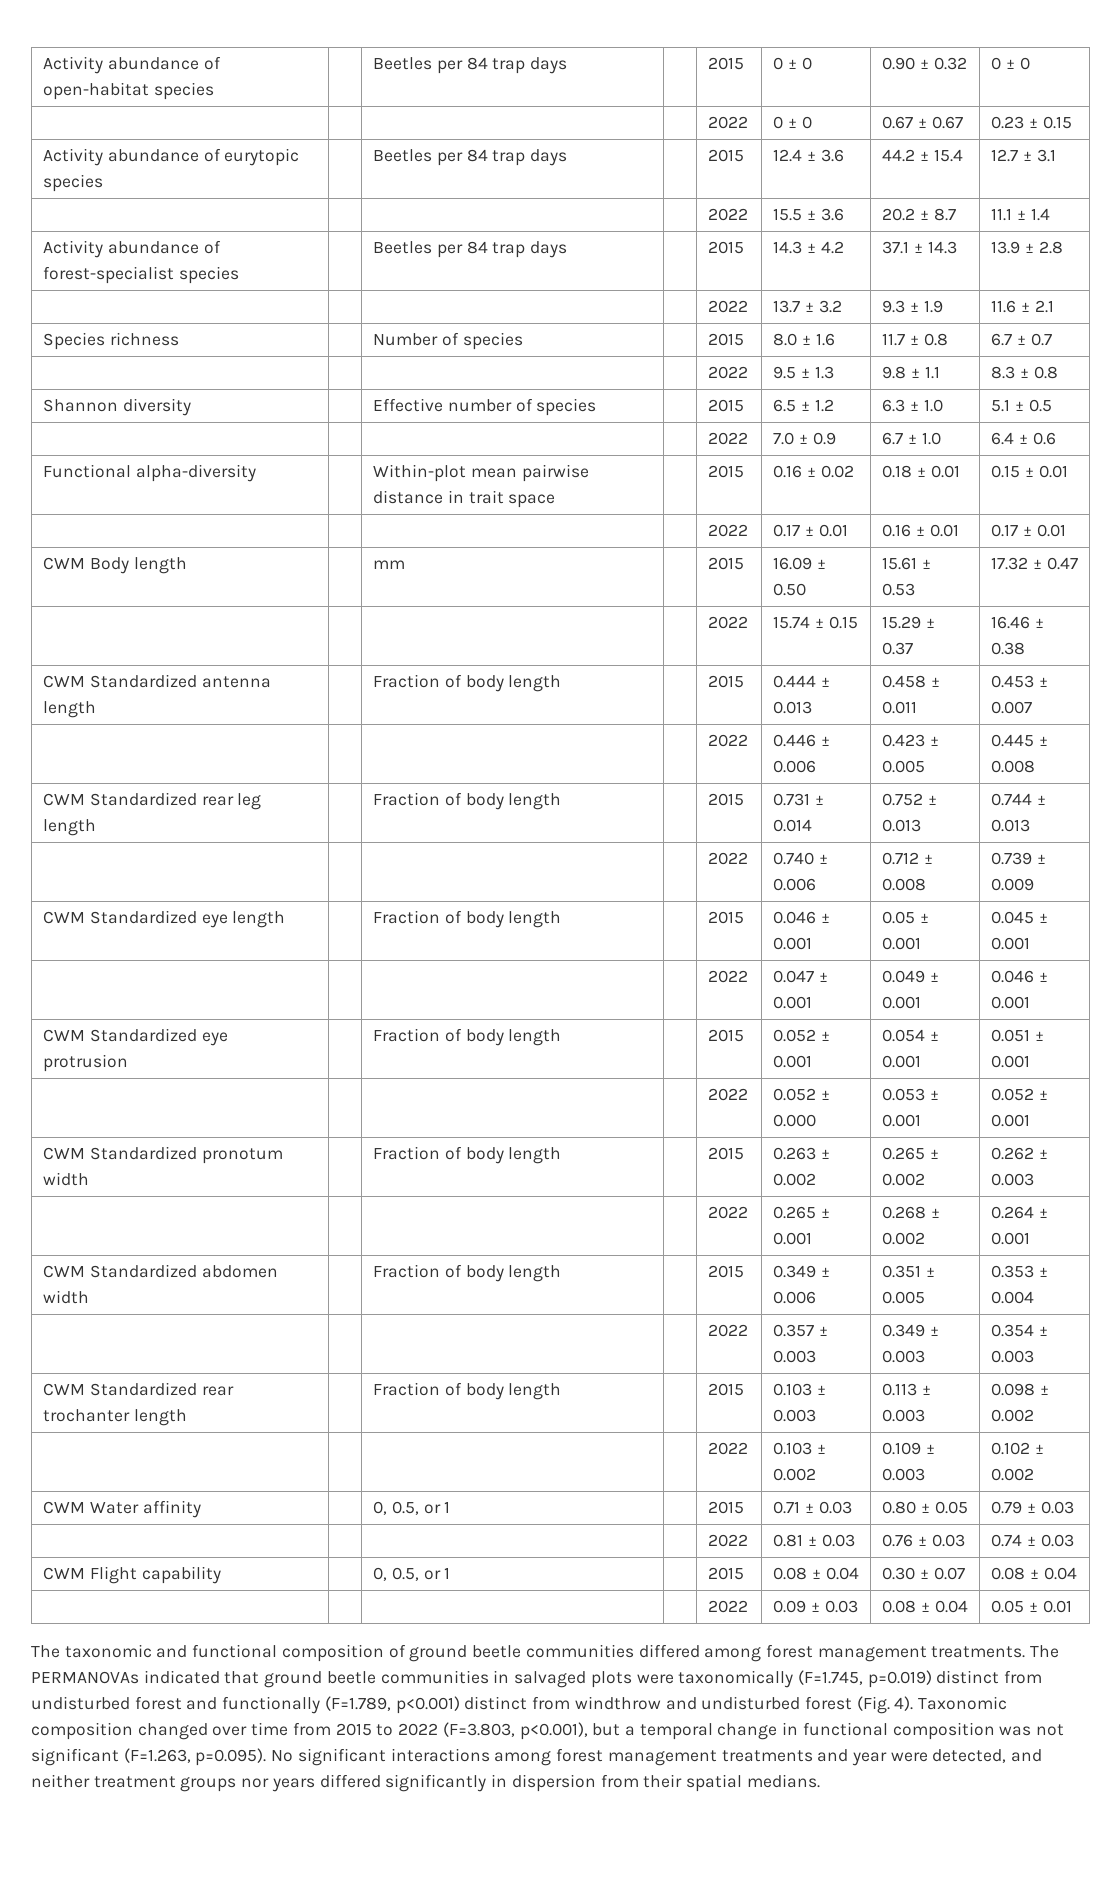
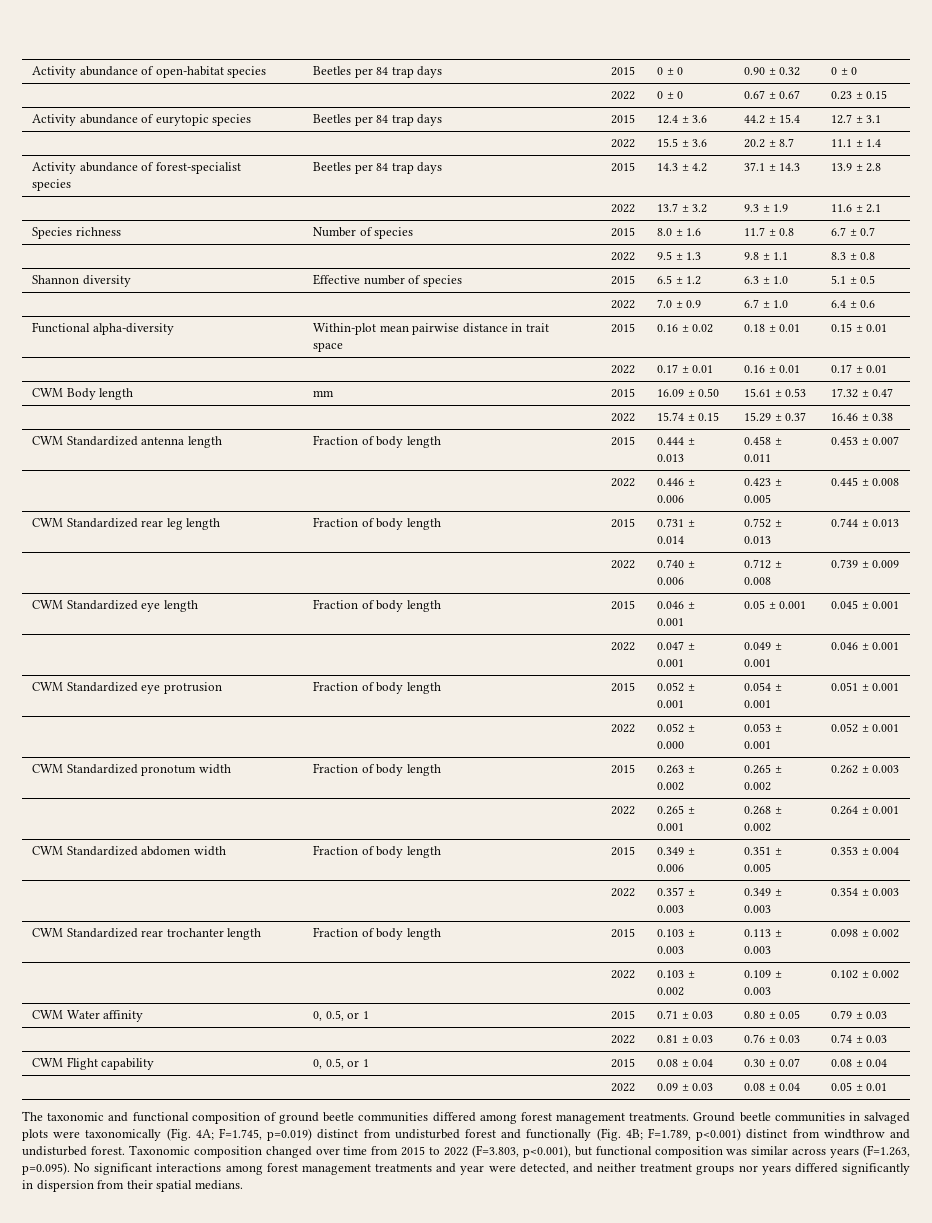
- The PERMANOVAs indicated that ground beetle communities in salvaged plots were taxonomically (F=1.745, p=0.019) distinct from undisturbed forest and functionally (F=1.789, p<0.001) distinct from windthrow and undisturbed forest (Fig. 4).
+ Ground beetle communities in salvaged plots were taxonomically (Fig. 4A; F=1.745, p=0.019) distinct from undisturbed forest and functionally (Fig. 4B; F=1.789, p<0.001) distinct from windthrow and undisturbed forest.
- Taxonomic composition changed over time from 2015 to 2022 (F=3.803, p<0.001), but a temporal change in functional composition was not significant (F=1.263, p=0.095). No significant interactions among forest management treatments and year were detected, and neither treatment groups nor years differed significantly in dispersion from their spatial medians.
+ Taxonomic composition changed over time from 2015 to 2022 (F=3.803, p<0.001), but functional composition was similar across years (F=1.263, p=0.095). No significant interactions among forest management treatments and year were detected, and neither treatment groups nor years differed significantly in dispersion from their spatial medians.

